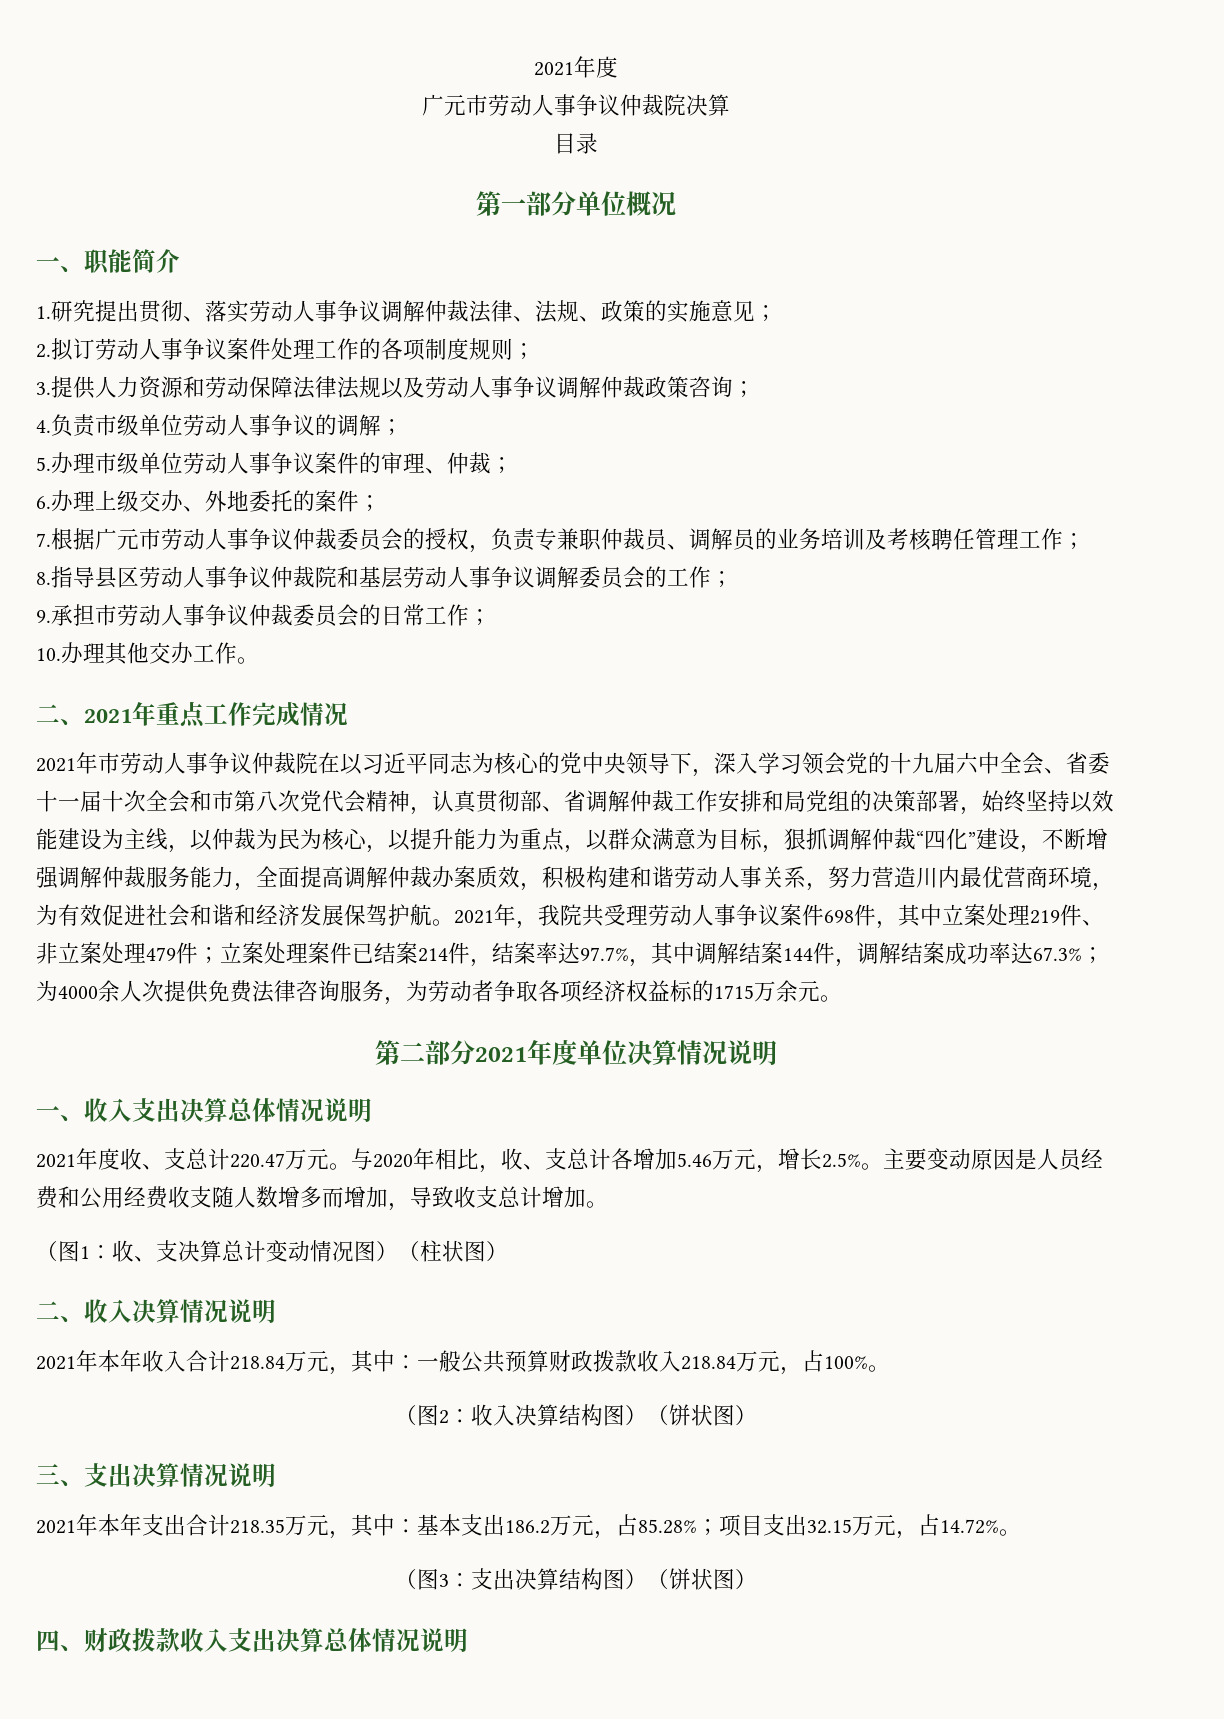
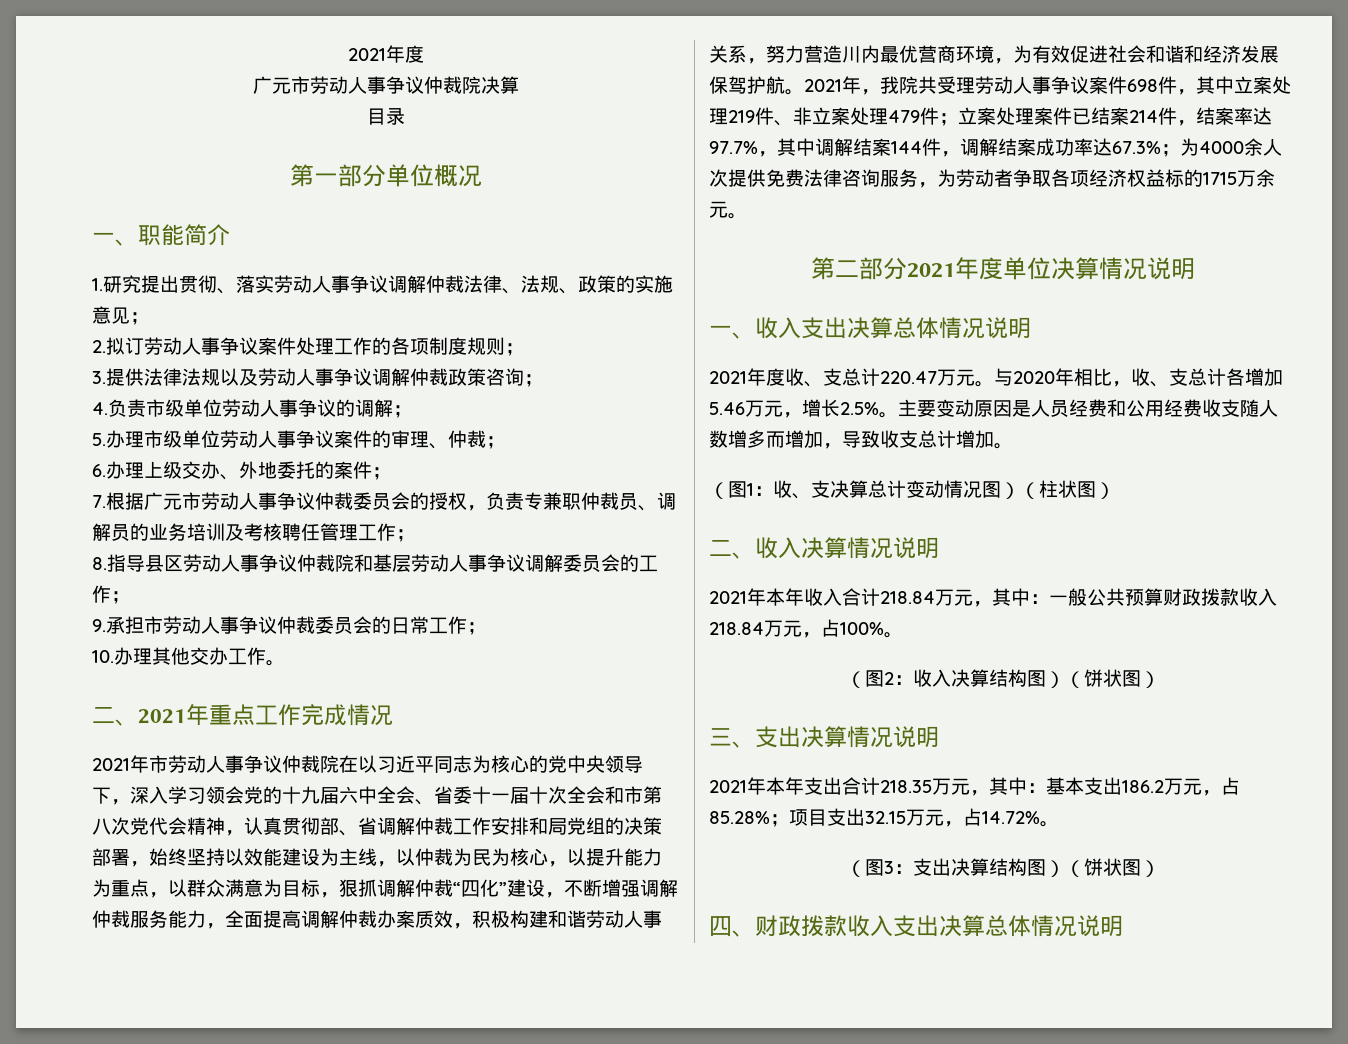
- 3.提供人力资源和劳动保障法律法规以及劳动人事争议调解仲裁政策咨询；
+ 3.提供法律法规以及劳动人事争议调解仲裁政策咨询；

